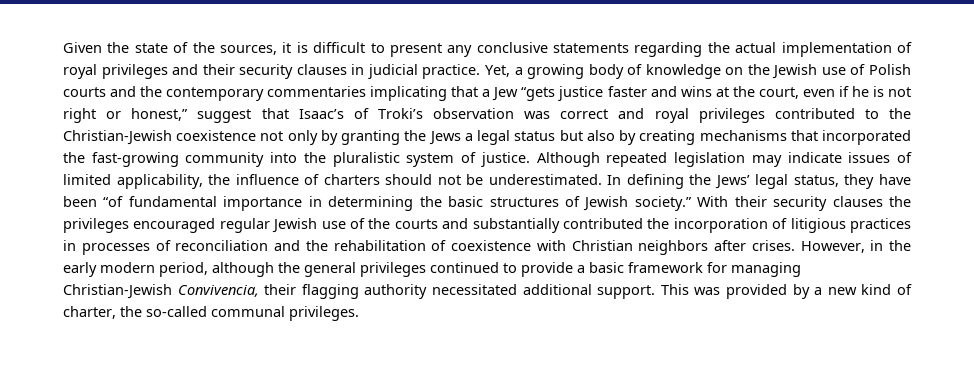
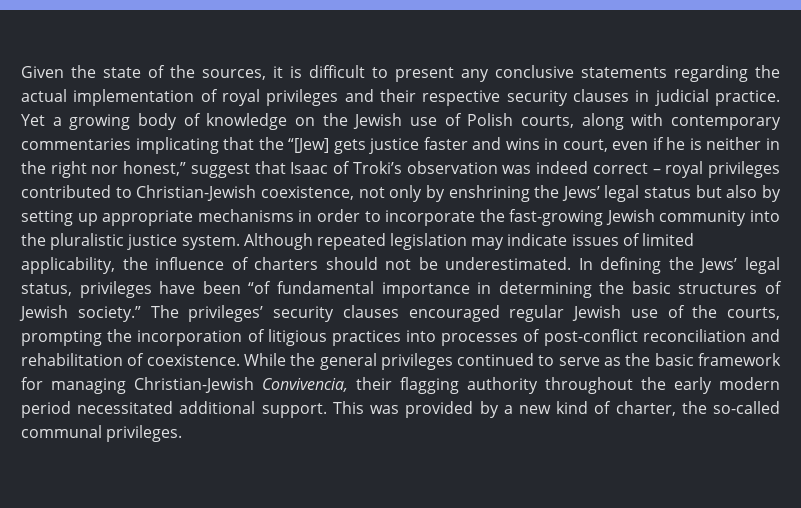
- Given the state of the sources, it is difficult to present any conclusive statements regarding the actual implementation of royal privileges and their security clauses in judicial practice.
+ Given the state of the sources, it is difficult to present any conclusive statements regarding the actual implementation of royal privileges and their respective security clauses in judicial practice.
- Yet, a growing body of knowledge on the Jewish use of Polish courts and the contemporary commentaries implicating that a Jew “gets justice faster and wins at the court, even if he is not right or honest,” suggest that Isaac’s of Troki’s observation was correct and royal privileges contributed to the Christian-Jewish coexistence not only by granting the Jews a legal status but also by creating mechanisms that incorporated the fast-growing community into the pluralistic system of justice.
+ Yet a growing body of knowledge on the Jewish use of Polish courts, along with contemporary commentaries implicating that the “[Jew] gets justice faster and wins in court, even if he is neither in the right nor honest,” suggest that Isaac of Troki’s observation was indeed correct – royal privileges contributed to Christian-Jewish coexistence, not only by enshrining the Jews’ legal status but also by setting up appropriate mechanisms in order to incorporate the fast-growing Jewish community into the pluralistic justice system.
- In defining the Jews’ legal status, they have been “of fundamental importance in determining the basic structures of Jewish society.”
+ In defining the Jews’ legal status, privileges have been “of fundamental importance in determining the basic structures of Jewish society.”
- With their security clauses the privileges encouraged regular Jewish use of the courts and substantially contributed the incorporation of litigious practices in processes of reconciliation and the rehabilitation of coexistence with Christian neighbors after crises. However, in the early modern period, although the general privileges continued to provide a basic framework for managing Christian-Jewish Convivencia, their flagging authority necessitated additional support.
+ The privileges’ security clauses encouraged regular Jewish use of the courts, prompting the incorporation of litigious practices into processes of post-conflict reconciliation and rehabilitation of coexistence. While the general privileges continued to serve as the basic framework for managing Christian-Jewish Convivencia, their flagging authority throughout the early modern period necessitated additional support.

